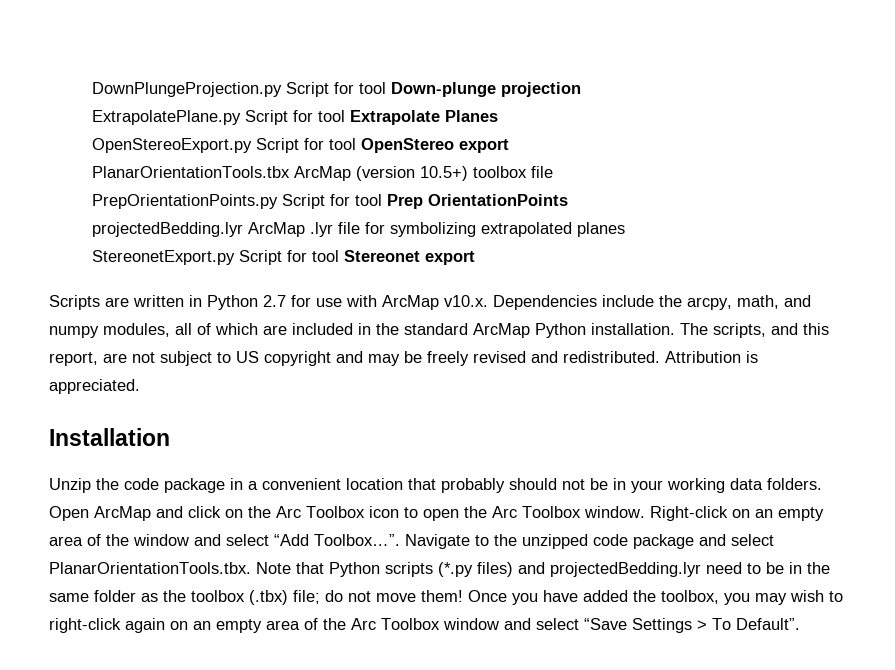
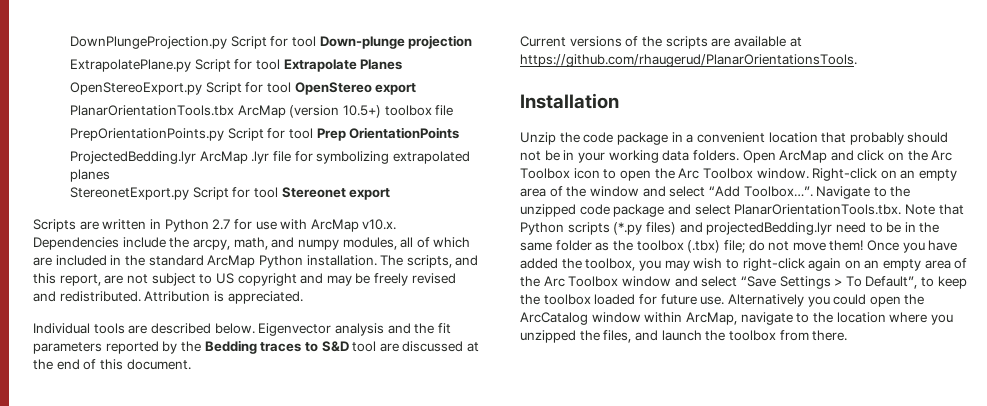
- projectedBedding.lyr ArcMap .lyr file for symbolizing extrapolated planes
+ ProjectedBedding.lyr ArcMap .lyr file for symbolizing extrapolated planes
+ Individual tools are described below. Eigenvector analysis and the fit parameters reported by the Bedding traces to S&D tool are discussed at the end of this document.
+ Current versions of the scripts are available at https://github.com/rhaugerud/PlanarOrientationsTools.
- Once you have added the toolbox, you may wish to right-click again on an empty area of the Arc Toolbox window and select “Save Settings > To Default”.
+ Once you have added the toolbox, you may wish to right-click again on an empty area of the Arc Toolbox window and select “Save Settings > To Default”, to keep the toolbox loaded for future use. Alternatively you could open the ArcCatalog window within ArcMap, navigate to the location where you unzipped the files, and launch the toolbox from there.

